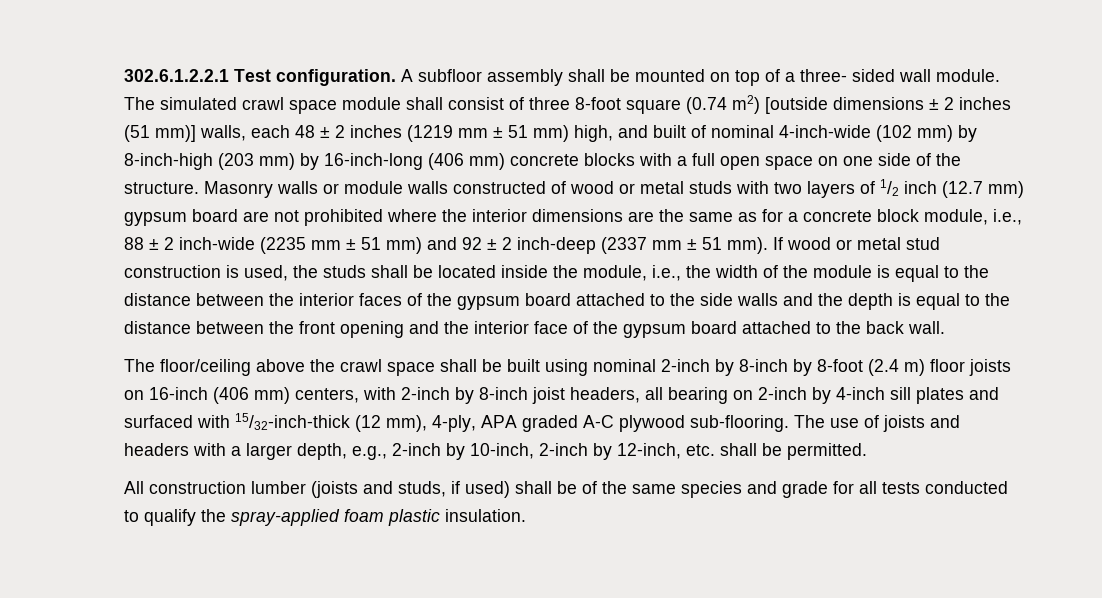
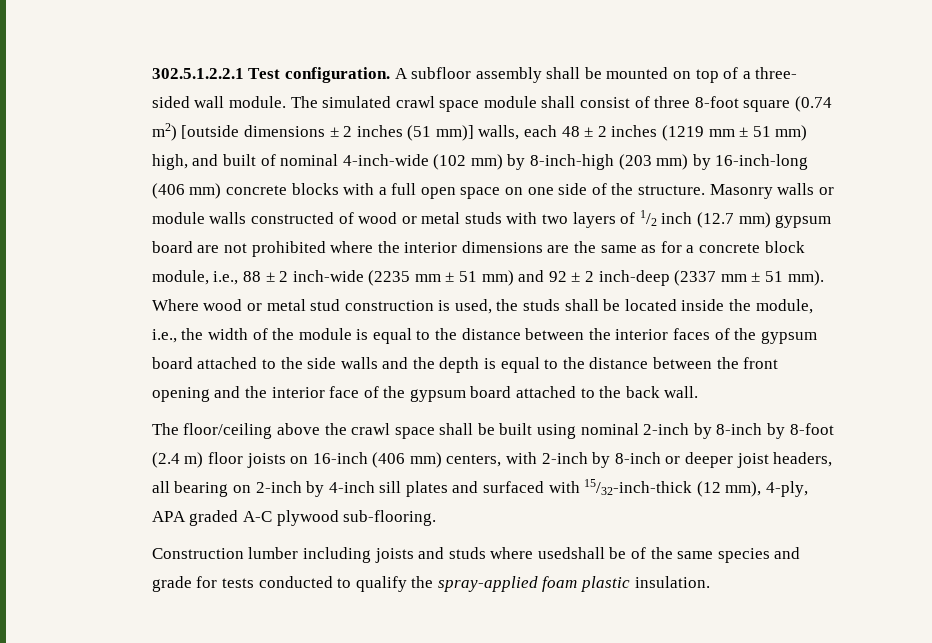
- 302.6.1.2.2.1 Test configuration.
+ 302.5.1.2.2.1 Test configuration.
- If wood or metal stud construction is used, the studs shall be located inside the module, i.e., the width of the module is equal to the distance between the interior faces of the gypsum board attached to the side walls and the depth is equal to the distance between the front opening and the interior face of the gypsum board attached to the back wall.
+ Where wood or metal stud construction is used, the studs shall be located inside the module, i.e., the width of the module is equal to the distance between the interior faces of the gypsum board attached to the side walls and the depth is equal to the distance between the front opening and the interior face of the gypsum board attached to the back wall.
- The floor/ceiling above the crawl space shall be built using nominal 2-inch by 8-inch by 8-foot (2.4 m) floor joists on 16-inch (406 mm) centers, with 2-inch by 8-inch joist headers, all bearing on 2-inch by 4-inch sill plates and surfaced with 15/32-inch-thick (12 mm), 4-ply, APA graded A-C plywood sub-flooring. The use of joists and headers with a larger depth, e.g., 2-inch by 10-inch, 2-inch by 12-inch, etc. shall be permitted.
- All construction lumber (joists and studs, if used) shall be of the same species and grade for all tests conducted to qualify the spray-applied foam plastic insulation.
+ The floor/ceiling above the crawl space shall be built using nominal 2-inch by 8-inch by 8-foot (2.4 m) floor joists on 16-inch (406 mm) centers, with 2-inch by 8-inch or deeper joist headers, all bearing on 2-inch by 4-inch sill plates and surfaced with 15/32-inch-thick (12 mm), 4-ply, APA graded A-C plywood sub-flooring.
+ Construction lumber including joists and studs where usedshall be of the same species and grade for tests conducted to qualify the spray-applied foam plastic insulation.

